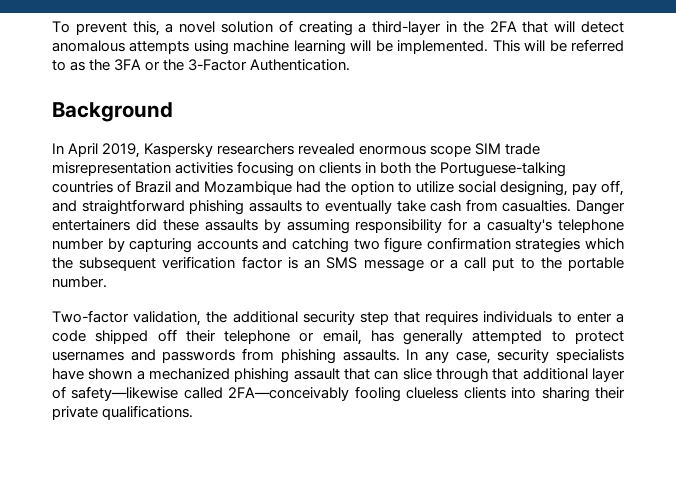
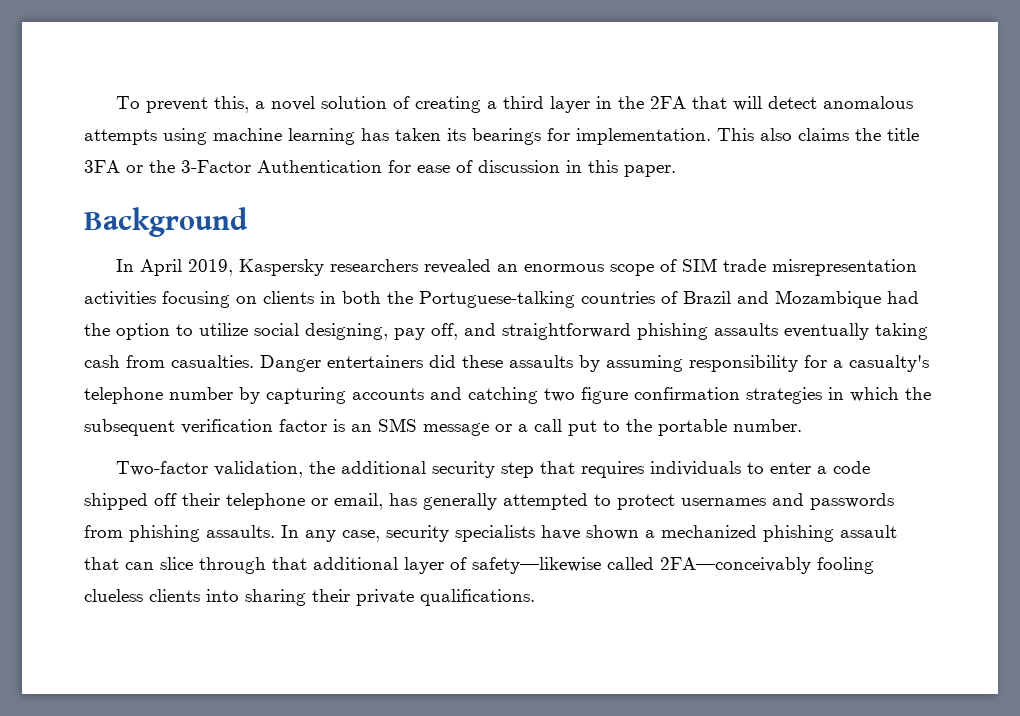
- To prevent this, a novel solution of creating a third-layer in the 2FA that will detect anomalous attempts using machine learning will be implemented. This will be referred to as the 3FA or the 3-Factor Authentication.
+ To prevent this, a novel solution of creating a third layer in the 2FA that will detect anomalous attempts using machine learning has taken its bearings for implementation. This also claims the title 3FA or the 3-Factor Authentication for ease of discussion in this paper.
- In April 2019, Kaspersky researchers revealed enormous scope SIM trade misrepresentation activities focusing on clients in both the Portuguese-talking countries of Brazil and Mozambique had the option to utilize social designing, pay off, and straightforward phishing assaults to eventually take cash from casualties.
+ In April 2019, Kaspersky researchers revealed an enormous scope of SIM trade misrepresentation activities focusing on clients in both the Portuguese-talking countries of Brazil and Mozambique had the option to utilize social designing, pay off, and straightforward phishing assaults eventually taking cash from casualties.
- Danger entertainers did these assaults by assuming responsibility for a casualty's telephone number by capturing accounts and catching two figure confirmation strategies which the subsequent verification factor is an SMS message or a call put to the portable number.
+ Danger entertainers did these assaults by assuming responsibility for a casualty's telephone number by capturing accounts and catching two figure confirmation strategies in which the subsequent verification factor is an SMS message or a call put to the portable number.

